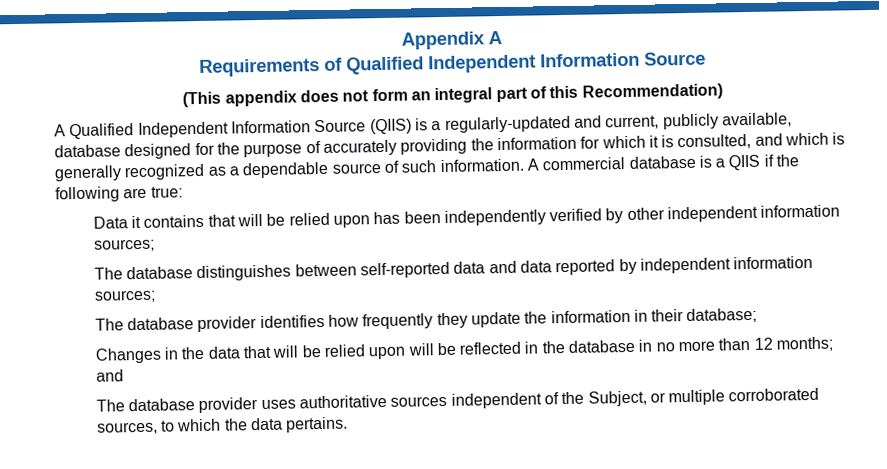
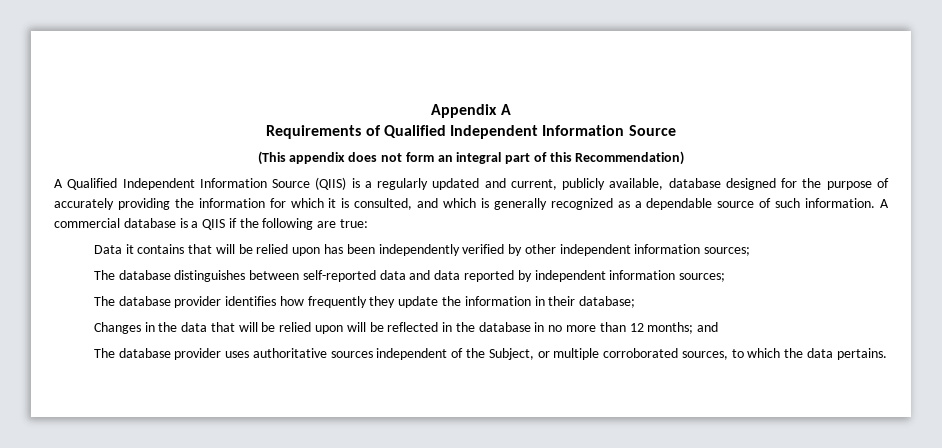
- A Qualified Independent Information Source (QIIS) is a regularly-updated and current, publicly available, database designed for the purpose of accurately providing the information for which it is consulted, and which is generally recognized as a dependable source of such information.
+ A Qualified Independent Information Source (QIIS) is a regularly updated and current, publicly available, database designed for the purpose of accurately providing the information for which it is consulted, and which is generally recognized as a dependable source of such information.

